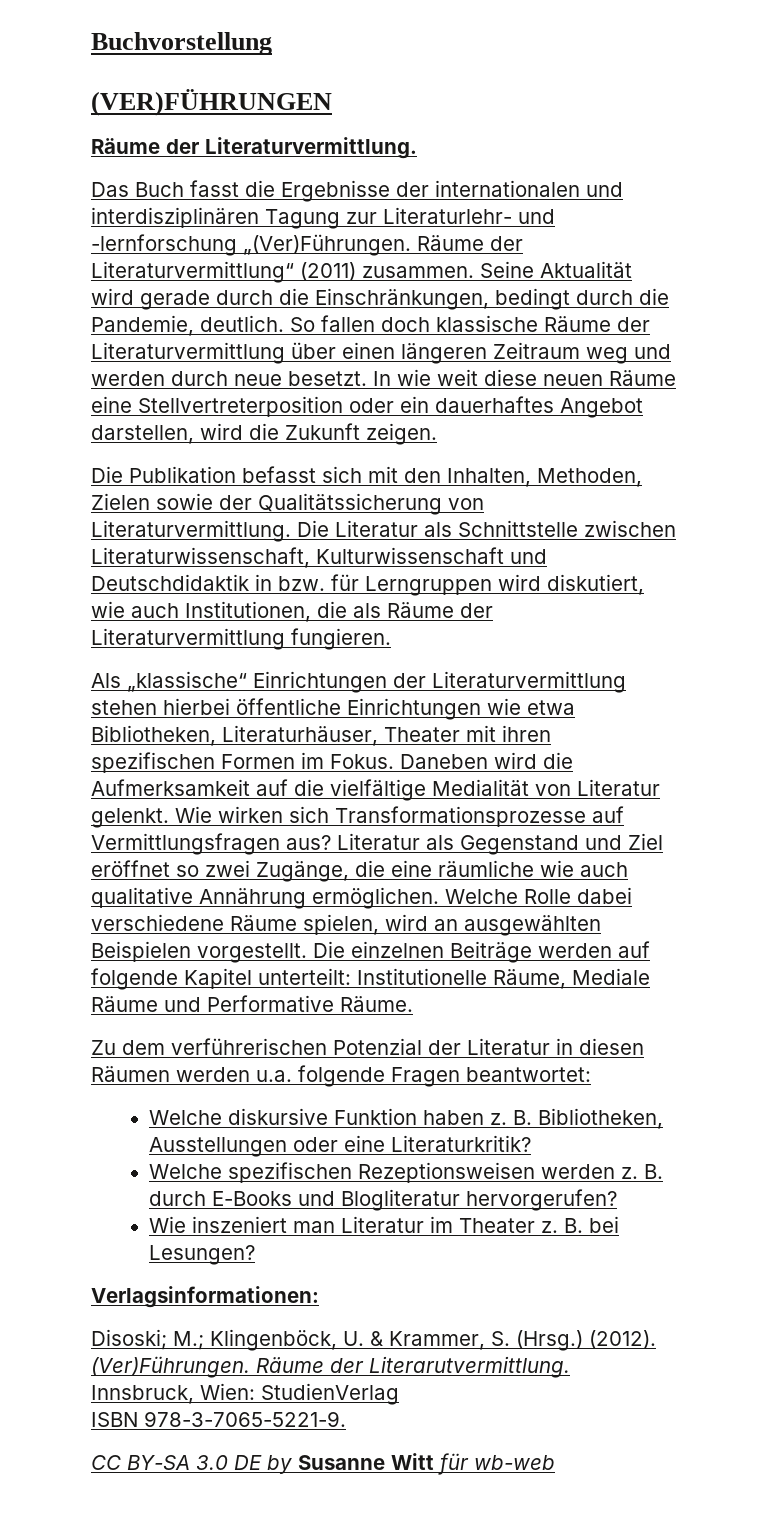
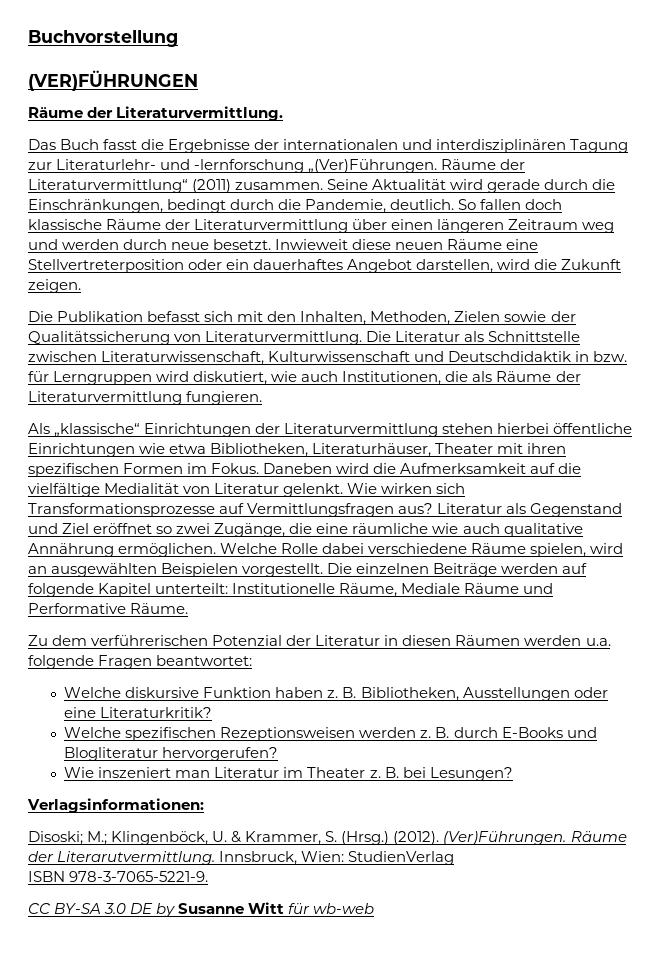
- In wie weit diese neuen Räume eine Stellvertreterposition oder ein dauerhaftes Angebot darstellen, wird die Zukunft zeigen.
+ Inwieweit diese neuen Räume eine Stellvertreterposition oder ein dauerhaftes Angebot darstellen, wird die Zukunft zeigen.

